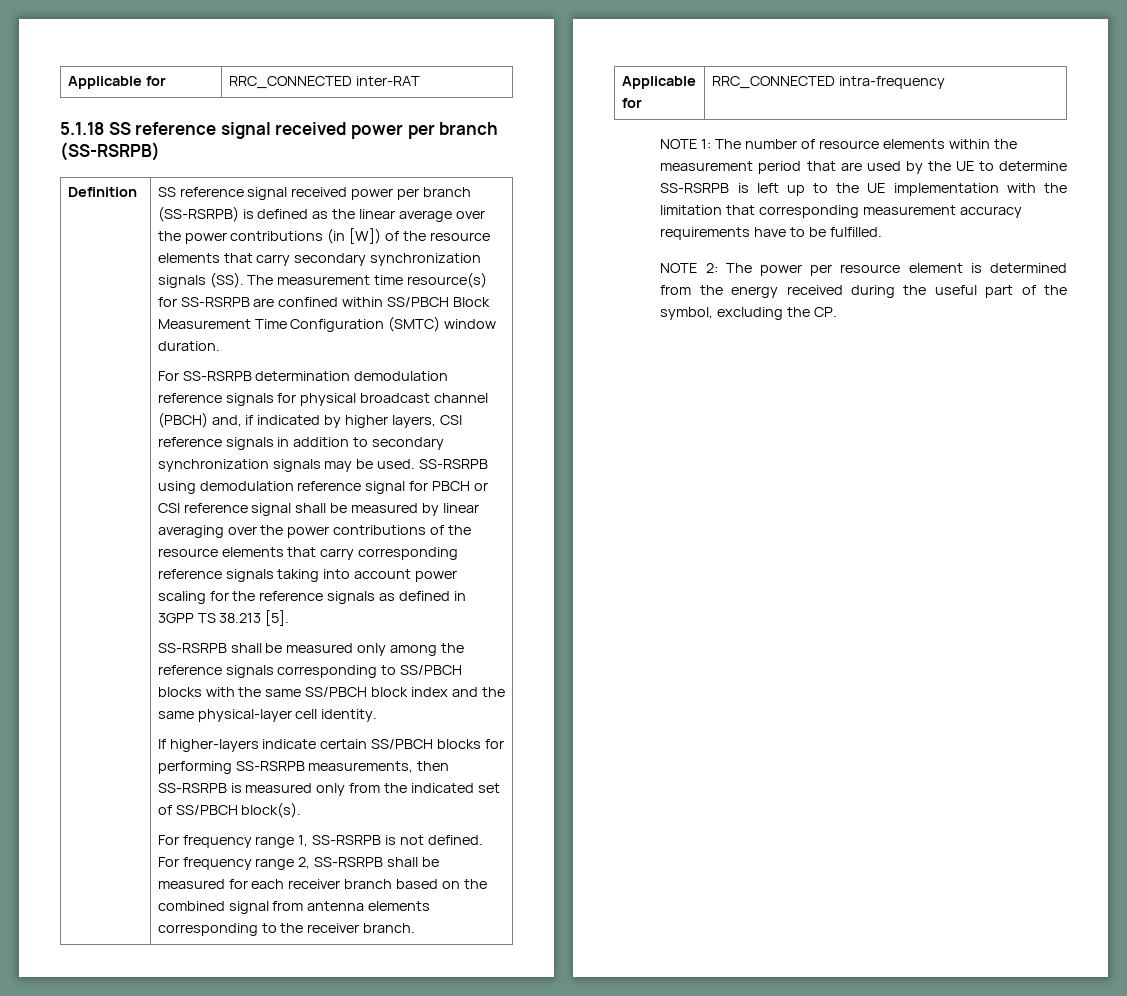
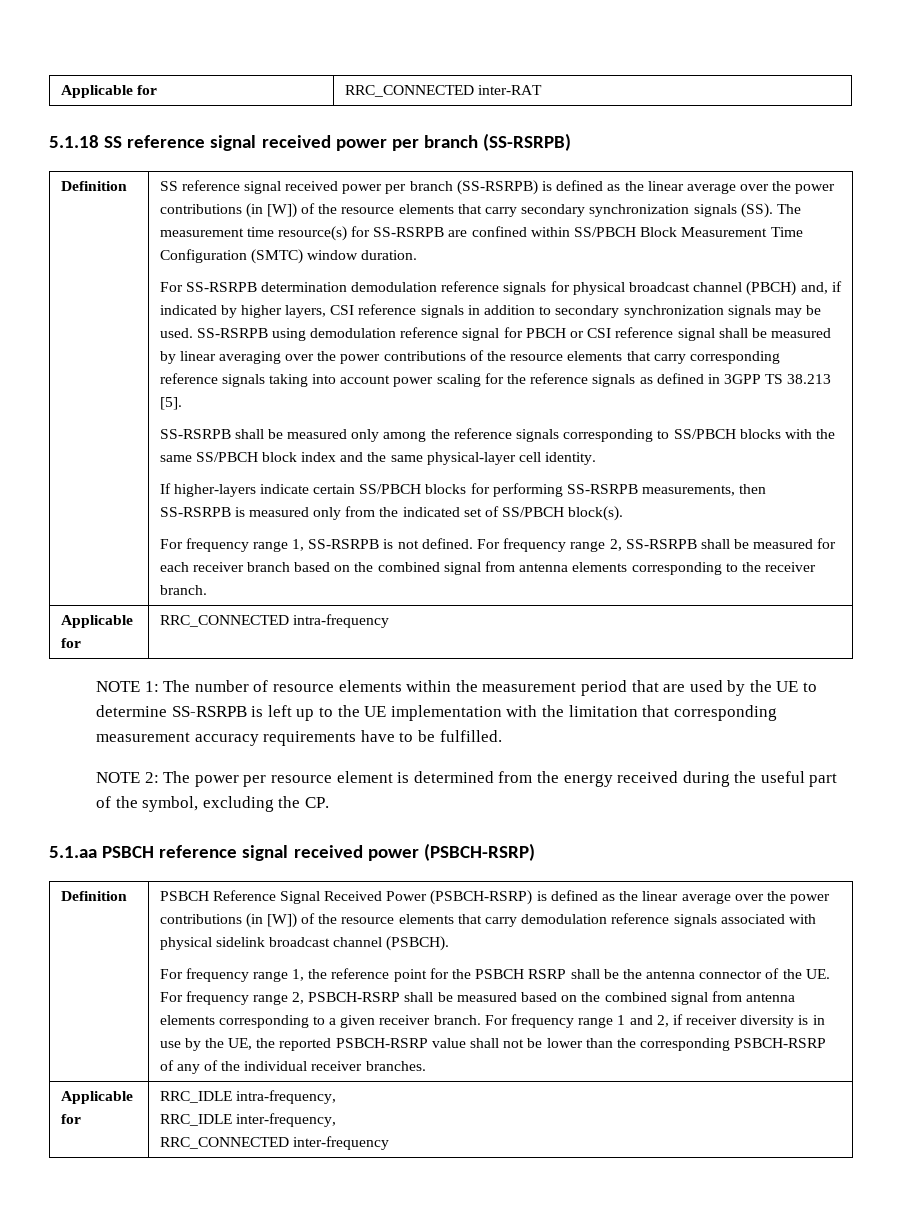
+ 5.1.aa PSBCH reference signal received power (PSBCH-RSRP)
+ Definition | PSBCH Reference Signal Received Power (PSBCH-RSRP) is defined as the linear average over the power contributions (in [W]) of the resource elements that carry demodulation reference signals associated with physical sidelink broadcast channel (PSBCH).
+ For frequency range 1, the reference point for the PSBCH RSRP shall be the antenna connector of the UE. For frequency range 2, PSBCH-RSRP shall be measured based on the combined signal from antenna elements corresponding to a given receiver branch. For frequency range 1 and 2, if receiver diversity is in use by the UE, the reported PSBCH-RSRP value shall not be lower than the corresponding PSBCH-RSRP of any of the individual receiver branches.
+ Applicable for | RRC_IDLE intra-frequency,
+ RRC_IDLE inter-frequency,
+ RRC_CONNECTED inter-frequency

